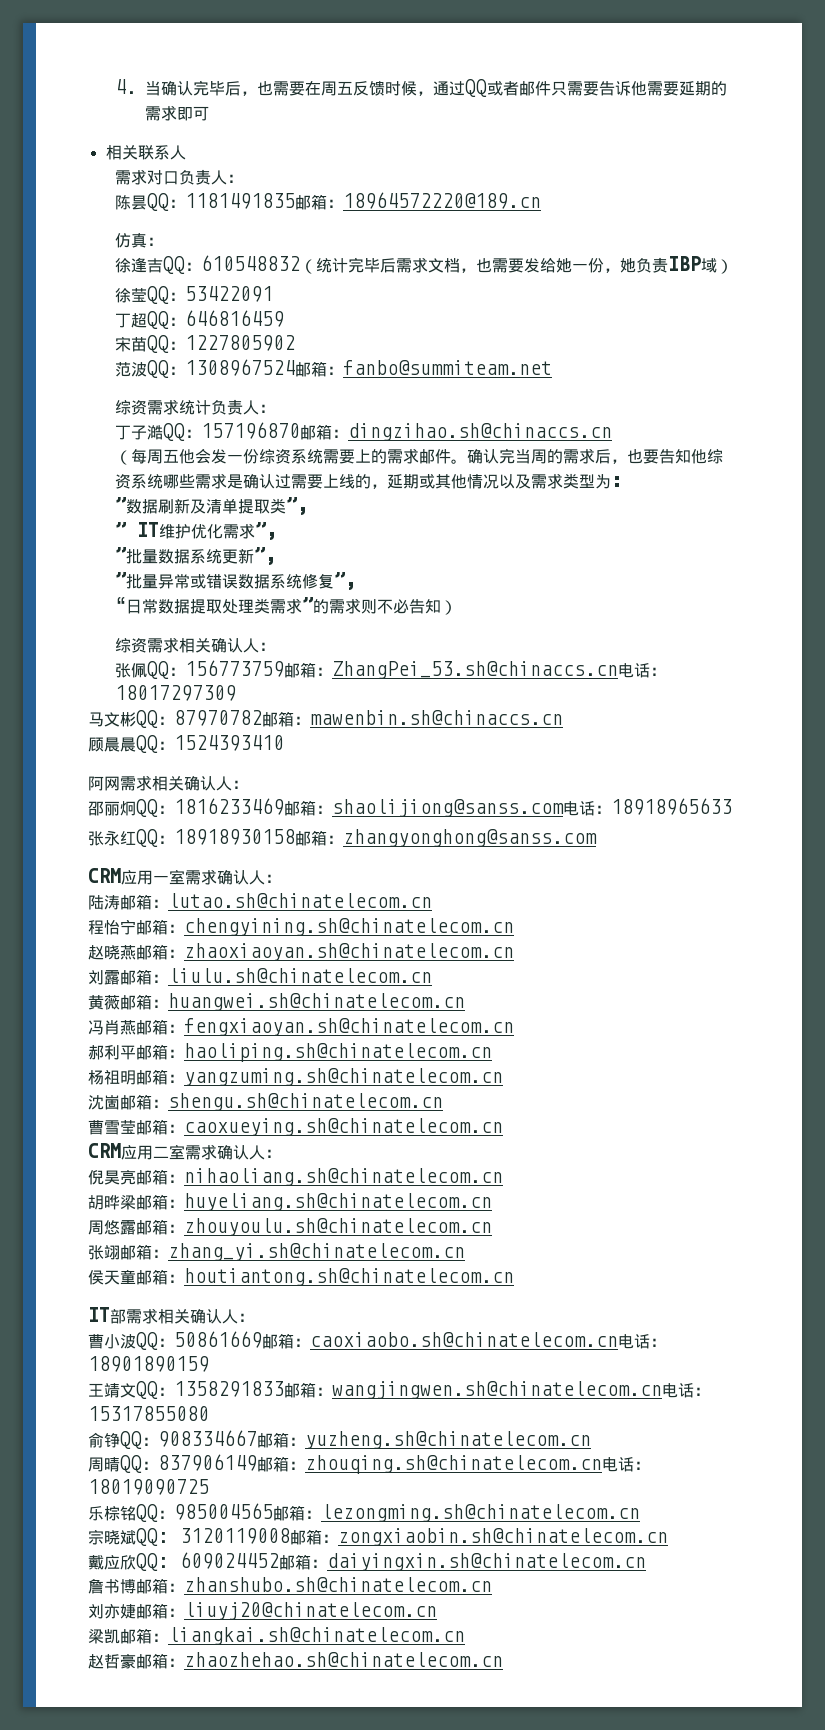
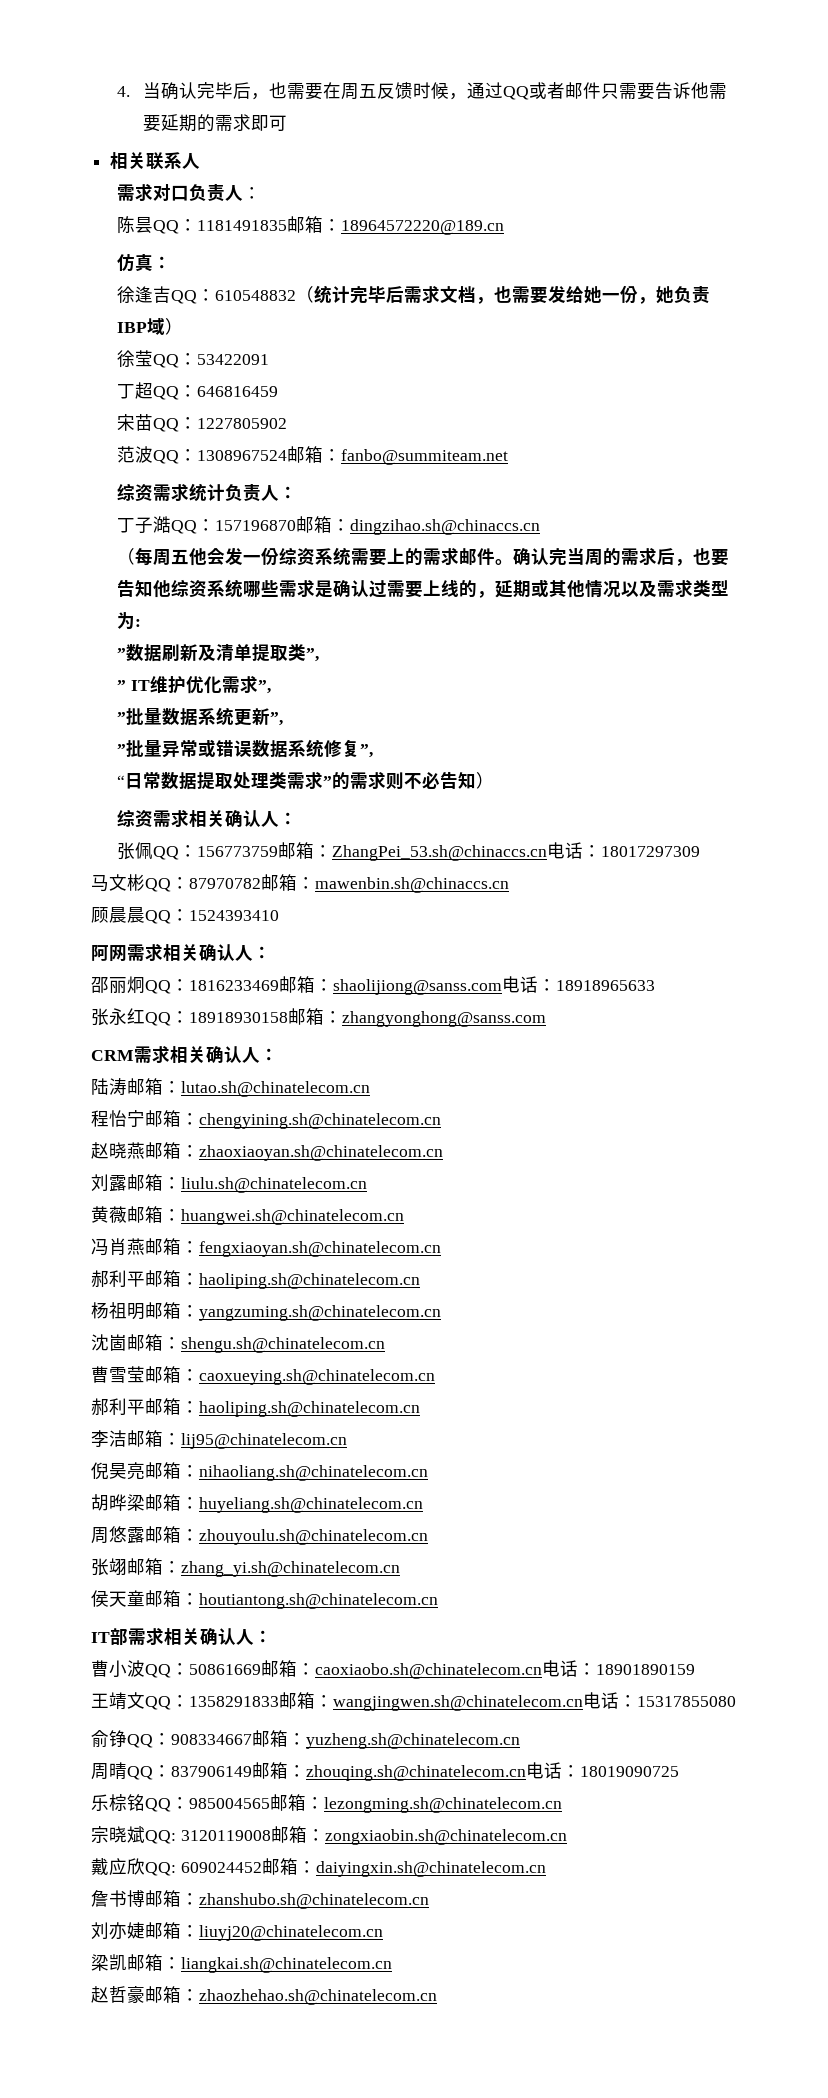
- CRM应用一室需求确认人：
+ CRM需求相关确认人：
  曹雪莹邮箱：caoxueying.sh@chinatelecom.cn
- CRM应用二室需求确认人：
+ 郝利平邮箱：haoliping.sh@chinatelecom.cn
+ 李洁邮箱：lij95@chinatelecom.cn

